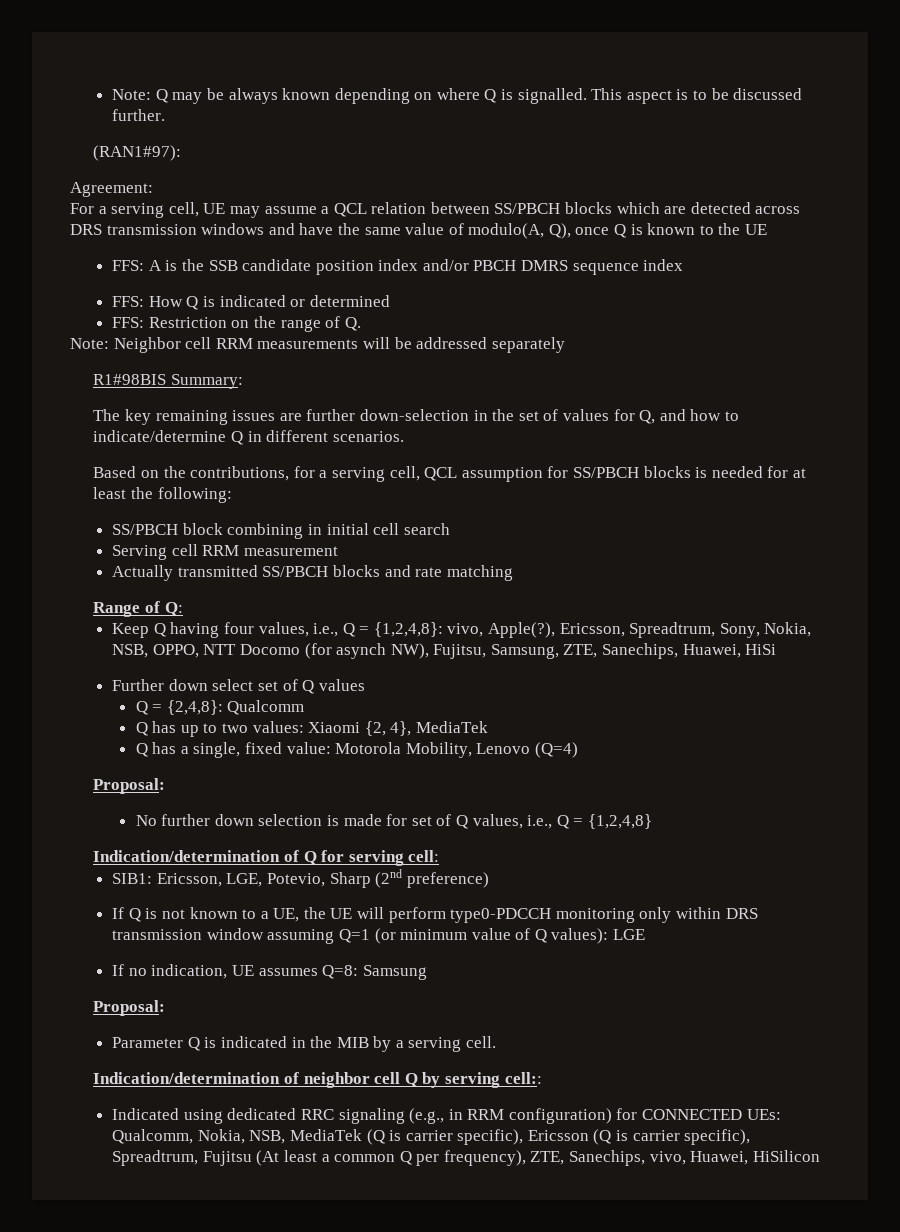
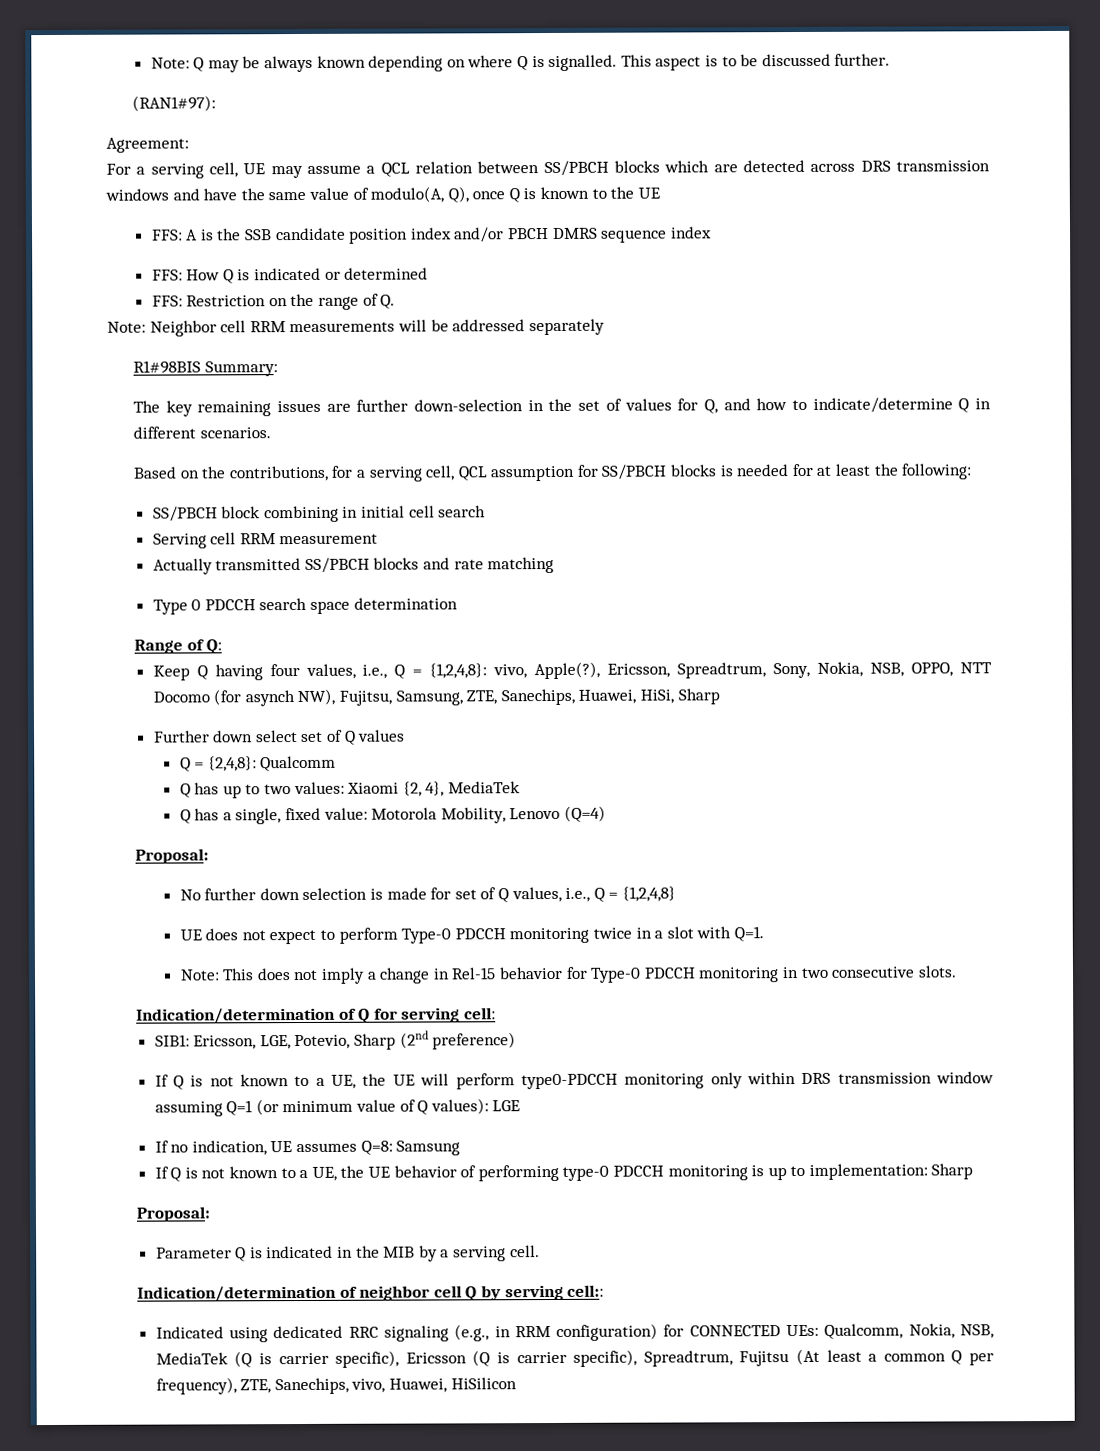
+ Type 0 PDCCH search space determination
- Keep Q having four values, i.e., Q = {1,2,4,8}: vivo, Apple(?), Ericsson, Spreadtrum, Sony, Nokia, NSB, OPPO, NTT Docomo (for asynch NW), Fujitsu, Samsung, ZTE, Sanechips, Huawei, HiSi
+ Keep Q having four values, i.e., Q = {1,2,4,8}: vivo, Apple(?), Ericsson, Spreadtrum, Sony, Nokia, NSB, OPPO, NTT Docomo (for asynch NW), Fujitsu, Samsung, ZTE, Sanechips, Huawei, HiSi, Sharp
+ UE does not expect to perform Type-0 PDCCH monitoring twice in a slot with Q=1.
+ Note: This does not imply a change in Rel-15 behavior for Type-0 PDCCH monitoring in two consecutive slots.
+ If Q is not known to a UE, the UE behavior of performing type-0 PDCCH monitoring is up to implementation: Sharp

